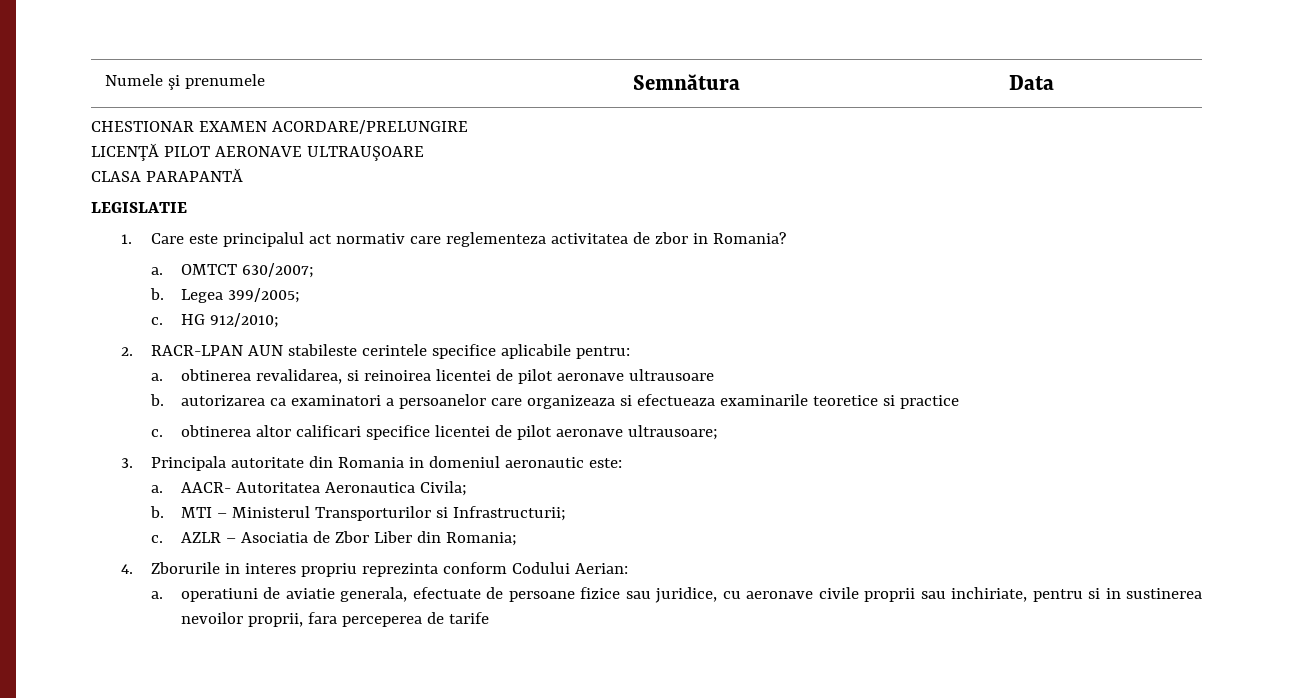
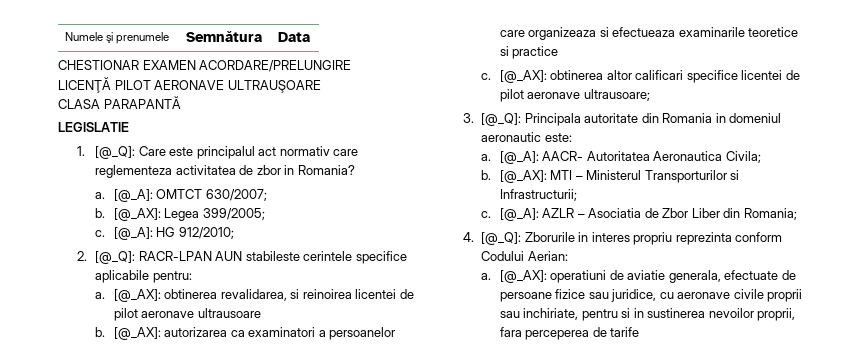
- 1. Care este principalul act normativ care reglementeza activitatea de zbor in Romania?
+ 1. [@_Q]: Care este principalul act normativ care reglementeza activitatea de zbor in Romania?
- OMTCT 630/2007;
+ [@_A]: OMTCT 630/2007;
- Legea 399/2005;
+ [@_AX]: Legea 399/2005;
- HG 912/2010;
+ [@_A]: HG 912/2010;
- 2. RACR-LPAN AUN stabileste cerintele specifice aplicabile pentru:
+ 2. [@_Q]: RACR-LPAN AUN stabileste cerintele specifice aplicabile pentru:
- a. obtinerea revalidarea, si reinoirea licentei de pilot aeronave ultrausoare
+ a. [@_AX]: obtinerea revalidarea, si reinoirea licentei de pilot aeronave ultrausoare
- b. autorizarea ca examinatori a persoanelor care organizeaza si efectueaza examinarile teoretice si practice
+ b. [@_AX]: autorizarea ca examinatori a persoanelor care organizeaza si efectueaza examinarile teoretice si practice
- c. obtinerea altor calificari specifice licentei de pilot aeronave ultrausoare;
+ c. [@_AX]: obtinerea altor calificari specifice licentei de pilot aeronave ultrausoare;
- 3. Principala autoritate din Romania in domeniul aeronautic este:
+ 3. [@_Q]: Principala autoritate din Romania in domeniul aeronautic este:
- AACR- Autoritatea Aeronautica Civila;
+ [@_A]: AACR- Autoritatea Aeronautica Civila;
- MTI – Ministerul Transporturilor si Infrastructurii;
+ [@_AX]: MTI – Ministerul Transporturilor si Infrastructurii;
- AZLR – Asociatia de Zbor Liber din Romania;
+ [@_A]: AZLR – Asociatia de Zbor Liber din Romania;
- 4. Zborurile in interes propriu reprezinta conform Codului Aerian:
+ 4. [@_Q]: Zborurile in interes propriu reprezinta conform Codului Aerian:
- a. operatiuni de aviatie generala, efectuate de persoane fizice sau juridice, cu aeronave civile proprii sau inchiriate, pentru si in sustinerea nevoilor proprii, fara perceperea de tarife
+ a. [@_AX]: operatiuni de aviatie generala, efectuate de persoane fizice sau juridice, cu aeronave civile proprii sau inchiriate, pentru si in sustinerea nevoilor proprii, fara perceperea de tarife

